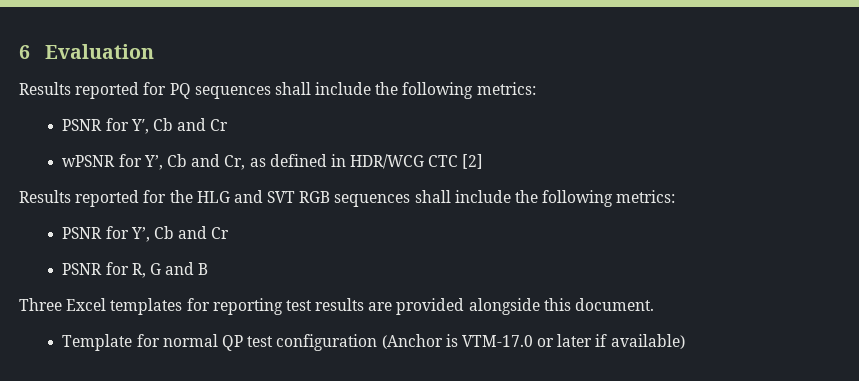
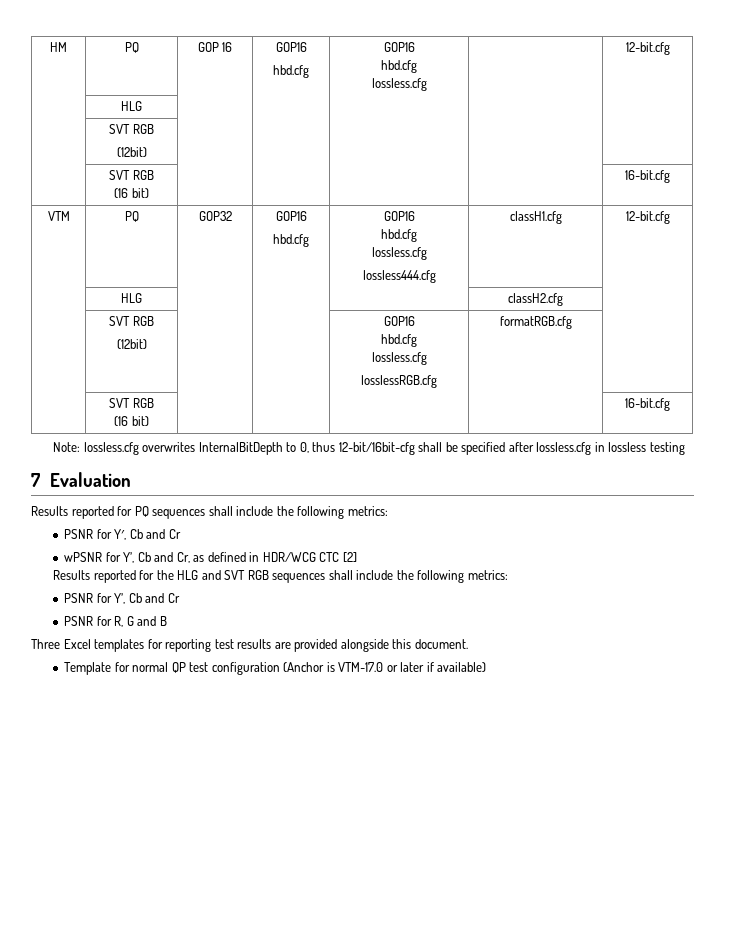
- 6 Evaluation
+ HM | PQ | GOP 16 | GOP16
+ hbd.cfg | GOP16
+ hbd.cfg
+ lossless.cfg | | 12-bit.cfg
+ | HLG | | | | |
+ | SVT RGB
+ (12bit) | | | | |
+ | SVT RGB
+ (16 bit) | | | | | 16-bit.cfg
+ VTM | PQ | GOP32 | GOP16
+ hbd.cfg | GOP16
+ hbd.cfg
+ lossless.cfg
+ lossless444.cfg | classH1.cfg | 12-bit.cfg
+ | HLG | | | | classH2.cfg |
+ | SVT RGB
+ (12bit) | | | GOP16
+ hbd.cfg
+ lossless.cfg
+ losslessRGB.cfg | formatRGB.cfg |
+ | SVT RGB
+ (16 bit) | | | | | 16-bit.cfg
+ Note: lossless.cfg overwrites InternalBitDepth to 0, thus 12-bit/16bit-cfg shall be specified after lossless.cfg in lossless testing
+ 7 Evaluation

